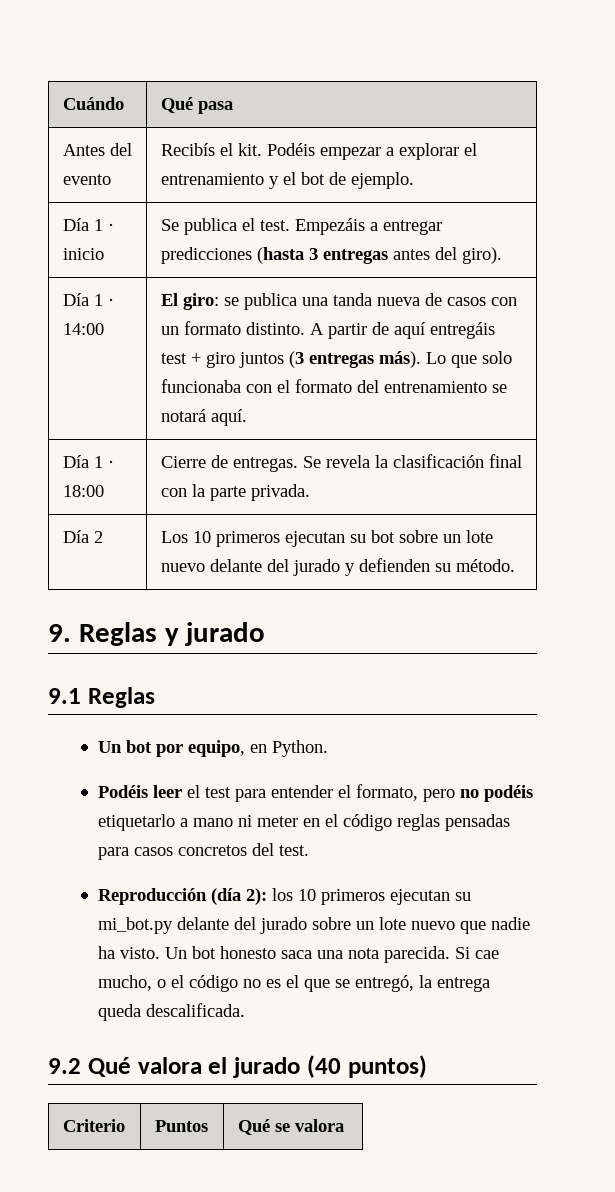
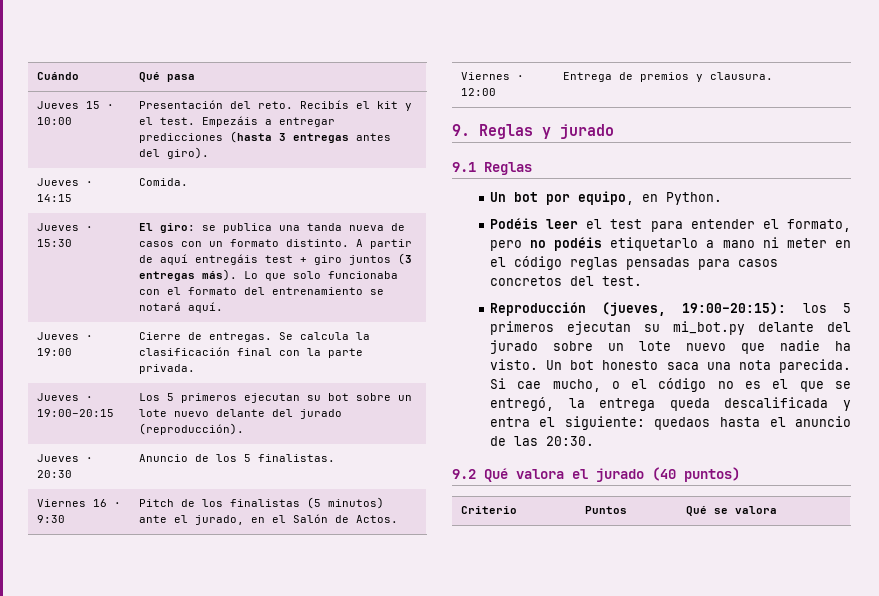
- Antes del evento | Recibís el kit. Podéis empezar a explorar el entrenamiento y el bot de ejemplo.
- Día 1 · inicio | Se publica el test. Empezáis a entregar predicciones (hasta 3 entregas antes del giro).
+ Jueves 15 · 10:00 | Presentación del reto. Recibís el kit y el test. Empezáis a entregar predicciones (hasta 3 entregas antes del giro).
- Día 1 · 14:00 | El giro: se publica una tanda nueva de casos con un formato distinto. A partir de aquí entregáis test + giro juntos (3 entregas más). Lo que solo funcionaba con el formato del entrenamiento se notará aquí.
+ Jueves · 14:15 | Comida.
+ Jueves · 15:30 | El giro: se publica una tanda nueva de casos con un formato distinto. A partir de aquí entregáis test + giro juntos (3 entregas más). Lo que solo funcionaba con el formato del entrenamiento se notará aquí.
- Día 1 · 18:00 | Cierre de entregas. Se revela la clasificación final con la parte privada.
+ Jueves · 19:00 | Cierre de entregas. Se calcula la clasificación final con la parte privada.
- Día 2 | Los 10 primeros ejecutan su bot sobre un lote nuevo delante del jurado y defienden su método.
+ Jueves · 19:00–20:15 | Los 5 primeros ejecutan su bot sobre un lote nuevo delante del jurado (reproducción).
+ Jueves · 20:30 | Anuncio de los 5 finalistas.
+ Viernes 16 · 9:30 | Pitch de los finalistas (5 minutos) ante el jurado, en el Salón de Actos.
+ Viernes · 12:00 | Entrega de premios y clausura.
- Reproducción (día 2): los 10 primeros ejecutan su mi_bot.py delante del jurado sobre un lote nuevo que nadie ha visto.
+ Reproducción (jueves, 19:00–20:15): los 5 primeros ejecutan su mi_bot.py delante del jurado sobre un lote nuevo que nadie ha visto.
- Si cae mucho, o el código no es el que se entregó, la entrega queda descalificada.
+ Si cae mucho, o el código no es el que se entregó, la entrega queda descalificada y entra el siguiente: quedaos hasta el anuncio de las 20:30.

